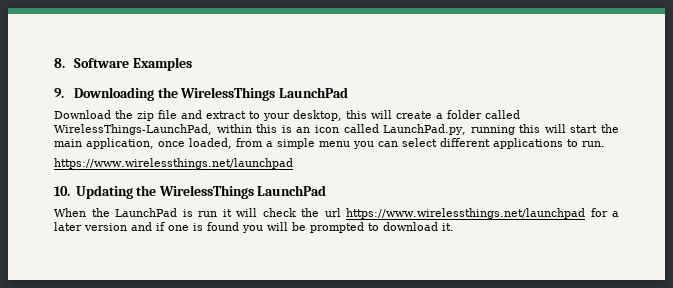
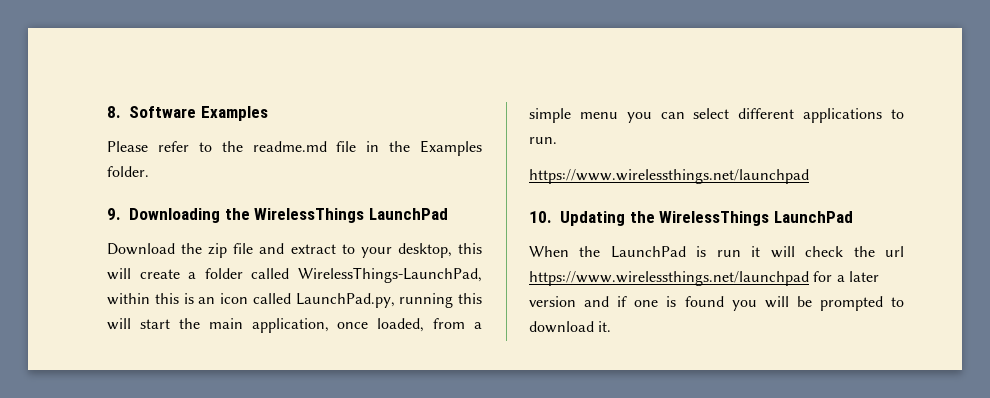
+ Please refer to the readme.md file in the Examples folder.

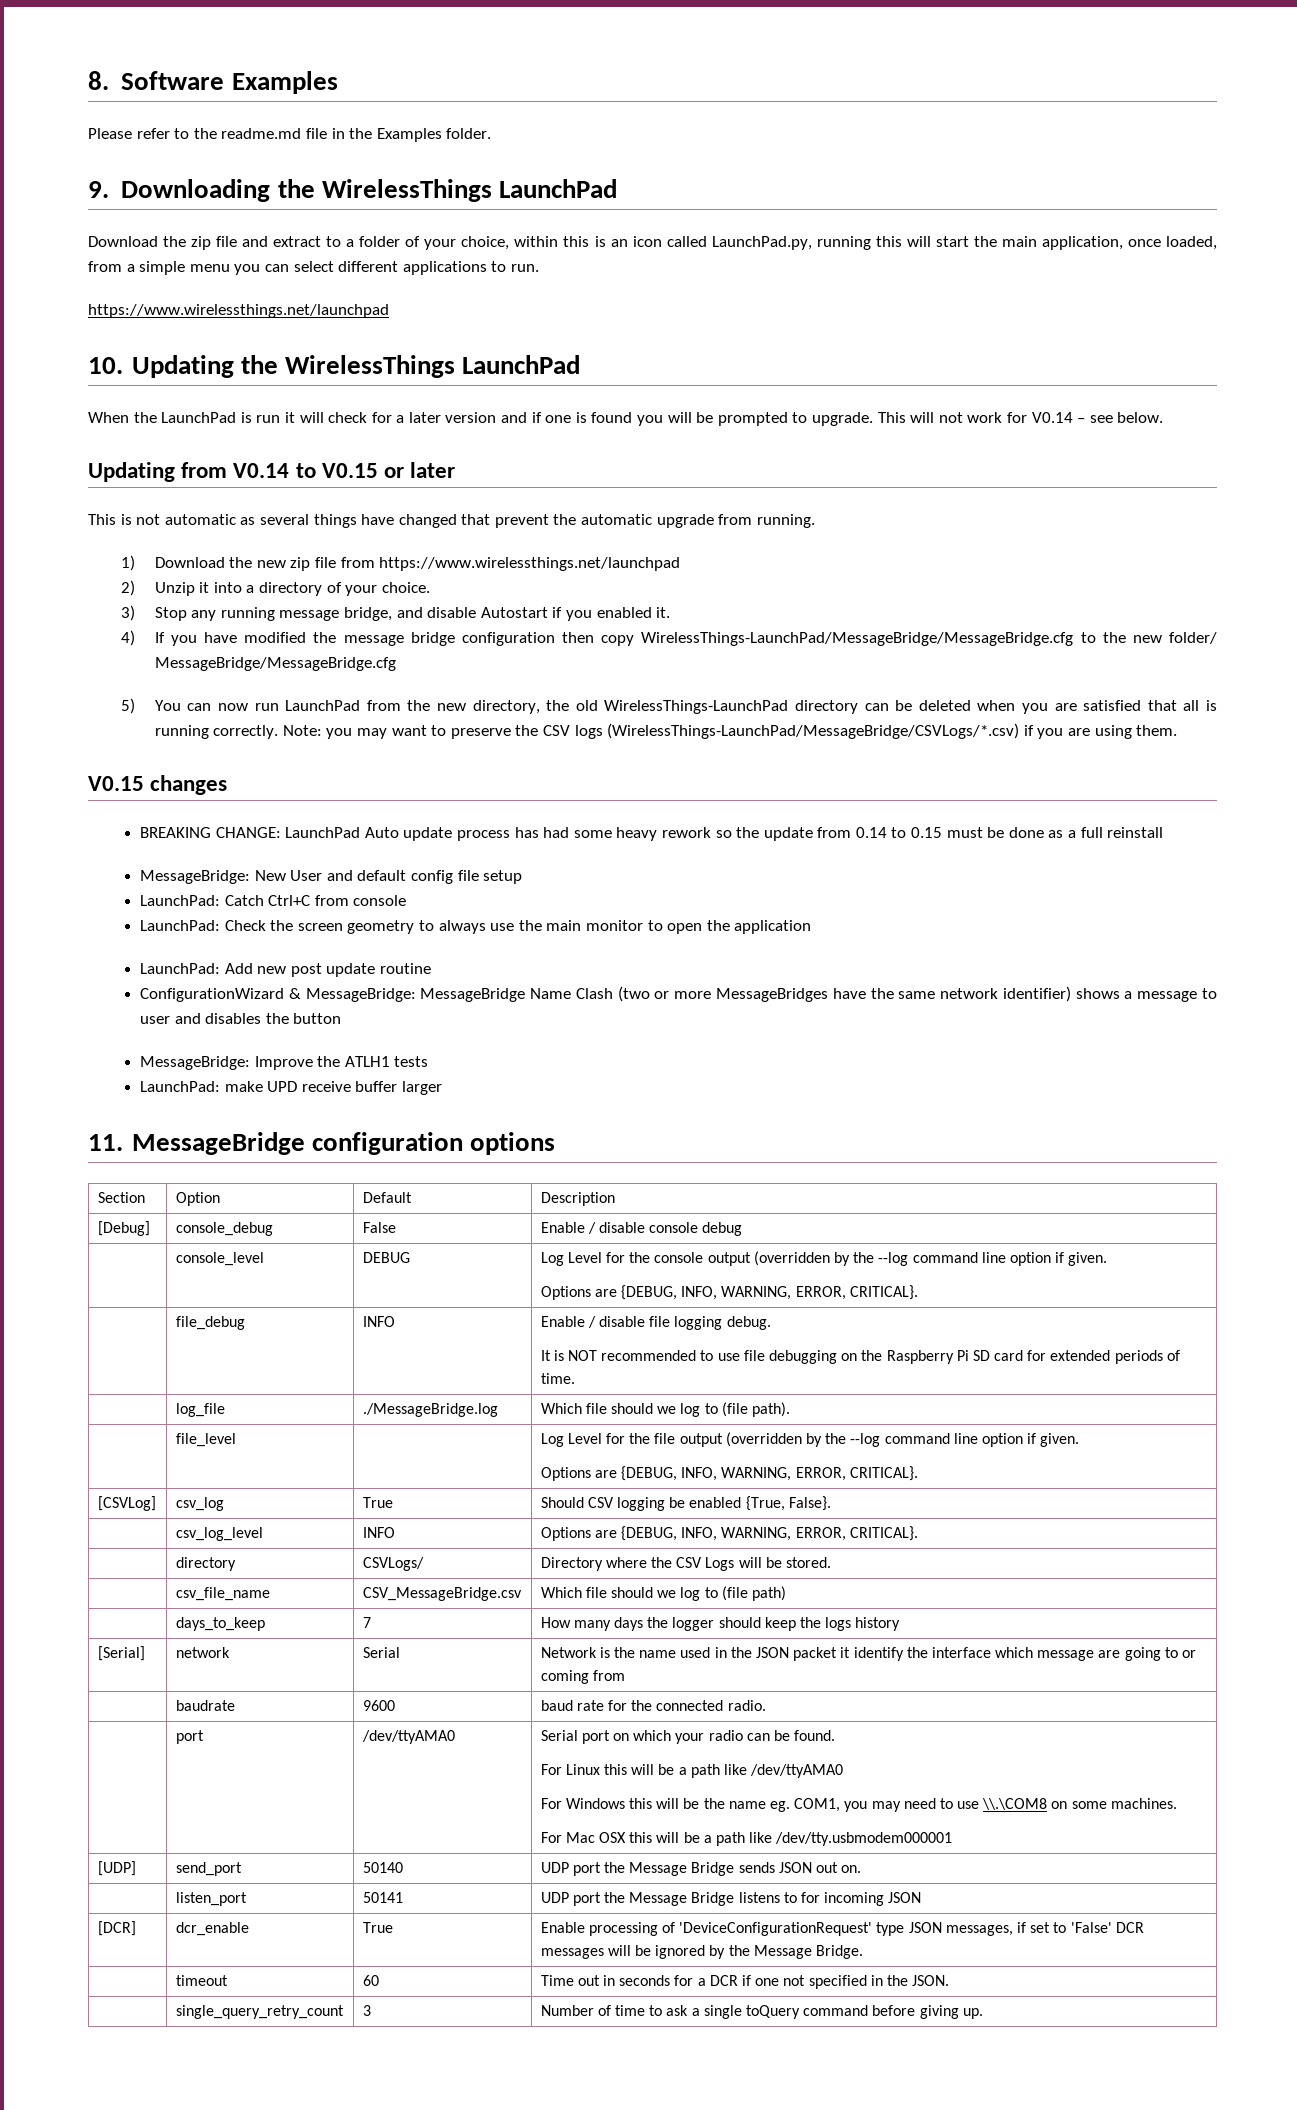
- Download the zip file and extract to your desktop, this will create a folder called WirelessThings-LaunchPad, within this is an icon called LaunchPad.py, running this will start the main application, once loaded, from a simple menu you can select different applications to run.
+ Download the zip file and extract to a folder of your choice, within this is an icon called LaunchPad.py, running this will start the main application, once loaded, from a simple menu you can select different applications to run.
- When the LaunchPad is run it will check the url https://www.wirelessthings.net/launchpad for a later version and if one is found you will be prompted to download it.
+ When the LaunchPad is run it will check for a later version and if one is found you will be prompted to upgrade. This will not work for V0.14 – see below.
+ Updating from V0.14 to V0.15 or later
+ This is not automatic as several things have changed that prevent the automatic upgrade from running.
+ 1) Download the new zip file from https://www.wirelessthings.net/launchpad
+ 2) Unzip it into a directory of your choice.
+ 3) Stop any running message bridge, and disable Autostart if you enabled it.
+ 4) If you have modified the message bridge configuration then copy WirelessThings-LaunchPad/MessageBridge/MessageBridge.cfg to the new folder/ MessageBridge/MessageBridge.cfg
+ 5) You can now run LaunchPad from the new directory, the old WirelessThings-LaunchPad directory can be deleted when you are satisfied that all is running correctly. Note: you may want to preserve the CSV logs (WirelessThings-LaunchPad/MessageBridge/CSVLogs/*.csv) if you are using them.
+ V0.15 changes
+ BREAKING CHANGE: LaunchPad Auto update process has had some heavy rework so the update from 0.14 to 0.15 must be done as a full reinstall
+ MessageBridge: New User and default config file setup
+ LaunchPad: Catch Ctrl+C from console
+ LaunchPad: Check the screen geometry to always use the main monitor to open the application
+ LaunchPad: Add new post update routine
+ ConfigurationWizard & MessageBridge: MessageBridge Name Clash (two or more MessageBridges have the same network identifier) shows a message to user and disables the button
+ MessageBridge: Improve the ATLH1 tests
+ LaunchPad: make UPD receive buffer larger
+ 11. MessageBridge configuration options
+ Section | Option | Default | Description
+ [Debug] | console_debug | False | Enable / disable console debug
+ | console_level | DEBUG | Log Level for the console output (overridden by the --log command line option if given.
+ Options are {DEBUG, INFO, WARNING, ERROR, CRITICAL}.
+ | file_debug | INFO | Enable / disable file logging debug.
+ It is NOT recommended to use file debugging on the Raspberry Pi SD card for extended periods of time.
+ | log_file | ./MessageBridge.log | Which file should we log to (file path).
+ | file_level | | Log Level for the file output (overridden by the --log command line option if given.
+ Options are {DEBUG, INFO, WARNING, ERROR, CRITICAL}.
+ [CSVLog] | csv_log | True | Should CSV logging be enabled {True, False}.
+ | csv_log_level | INFO | Options are {DEBUG, INFO, WARNING, ERROR, CRITICAL}.
+ | directory | CSVLogs/ | Directory where the CSV Logs will be stored.
+ | csv_file_name | CSV_MessageBridge.csv | Which file should we log to (file path)
+ | days_to_keep | 7 | How many days the logger should keep the logs history
+ [Serial] | network | Serial | Network is the name used in the JSON packet it identify the interface which message are going to or coming from
+ | baudrate | 9600 | baud rate for the connected radio.
+ | port | /dev/ttyAMA0 | Serial port on which your radio can be found.
+ For Linux this will be a path like /dev/ttyAMA0
+ For Windows this will be the name eg. COM1, you may need to use \\.\COM8 on some machines.
+ For Mac OSX this will be a path like /dev/tty.usbmodem000001
+ [UDP] | send_port | 50140 | UDP port the Message Bridge sends JSON out on.
+ | listen_port | 50141 | UDP port the Message Bridge listens to for incoming JSON
+ [DCR] | dcr_enable | True | Enable processing of 'DeviceConfigurationRequest' type JSON messages, if set to 'False' DCR messages will be ignored by the Message Bridge.
+ | timeout | 60 | Time out in seconds for a DCR if one not specified in the JSON.
+ | single_query_retry_count | 3 | Number of time to ask a single toQuery command before giving up.

